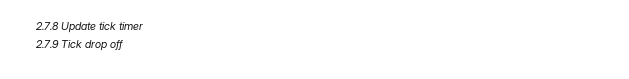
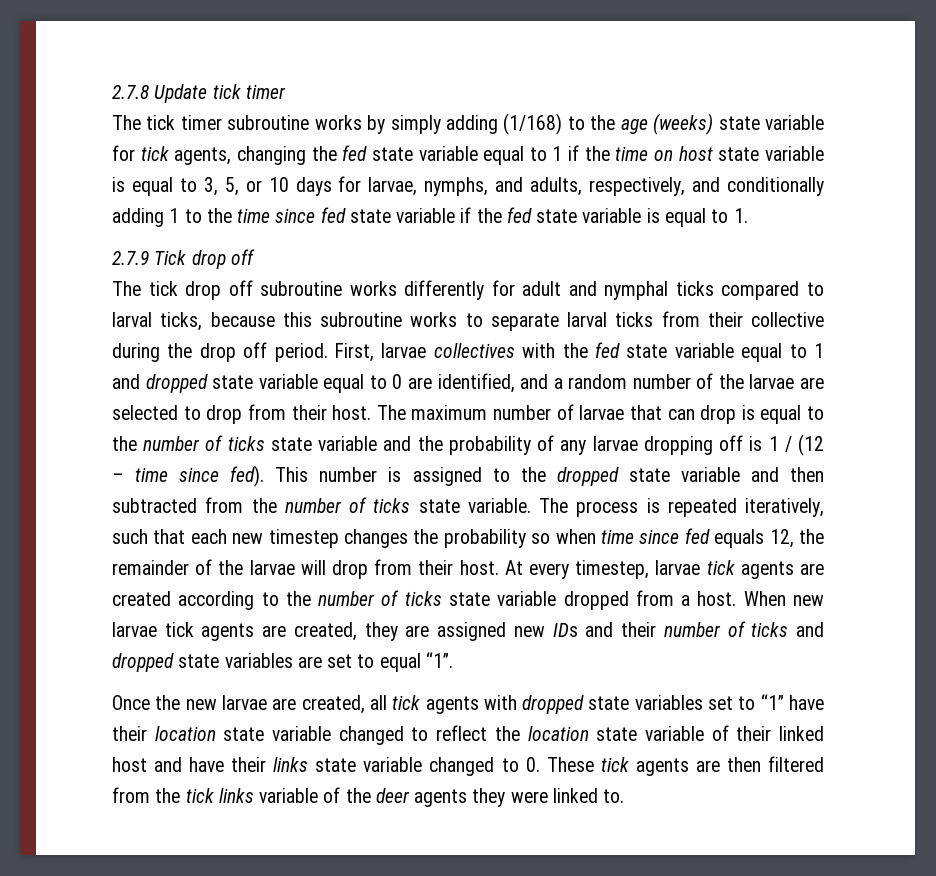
+ The tick timer subroutine works by simply adding (1/168) to the age (weeks) state variable for tick agents, changing the fed state variable equal to 1 if the time on host state variable is equal to 3, 5, or 10 days for larvae, nymphs, and adults, respectively, and conditionally adding 1 to the time since fed state variable if the fed state variable is equal to 1.
  2.7.9 Tick drop off
+ The tick drop off subroutine works differently for adult and nymphal ticks compared to larval ticks, because this subroutine works to separate larval ticks from their collective during the drop off period. First, larvae collectives with the fed state variable equal to 1 and dropped state variable equal to 0 are identified, and a random number of the larvae are selected to drop from their host. The maximum number of larvae that can drop is equal to the number of ticks state variable and the probability of any larvae dropping off is 1 / (12 – time since fed). This number is assigned to the dropped state variable and then subtracted from the number of ticks state variable. The process is repeated iteratively, such that each new timestep changes the probability so when time since fed equals 12, the remainder of the larvae will drop from their host. At every timestep, larvae tick agents are created according to the number of ticks state variable dropped from a host. When new larvae tick agents are created, they are assigned new IDs and their number of ticks and dropped state variables are set to equal “1”.
+ Once the new larvae are created, all tick agents with dropped state variables set to “1” have their location state variable changed to reflect the location state variable of their linked host and have their links state variable changed to 0. These tick agents are then filtered from the tick links variable of the deer agents they were linked to.

